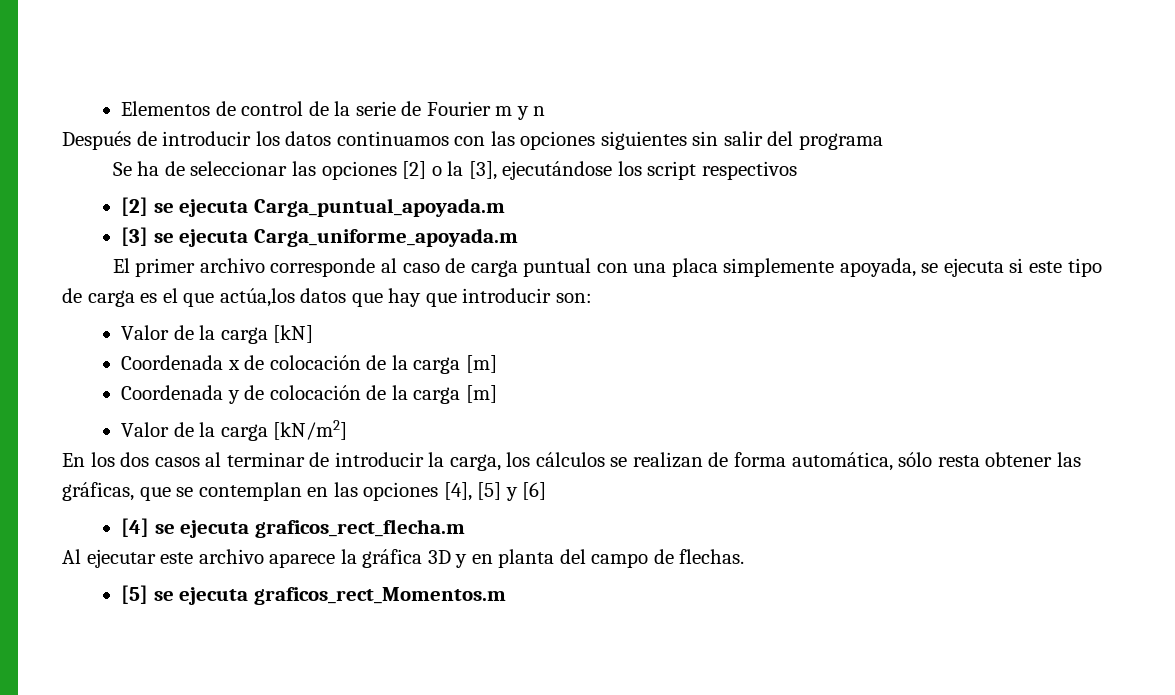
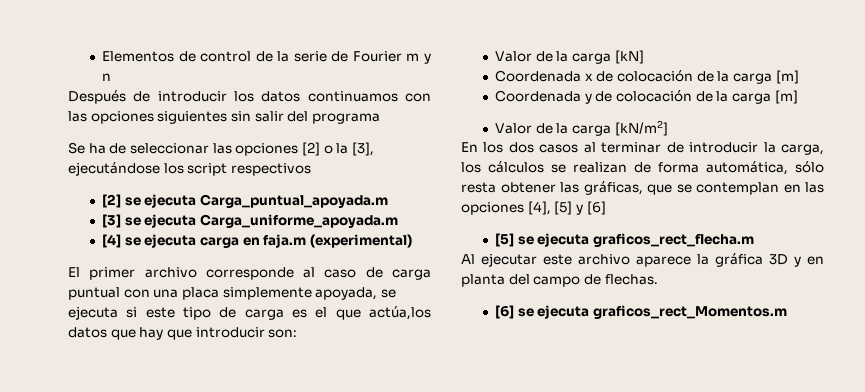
+ [4] se ejecuta carga en faja.m (experimental)
- [4] se ejecuta graficos_rect_flecha.m
+ [5] se ejecuta graficos_rect_flecha.m
- [5] se ejecuta graficos_rect_Momentos.m
+ [6] se ejecuta graficos_rect_Momentos.m

